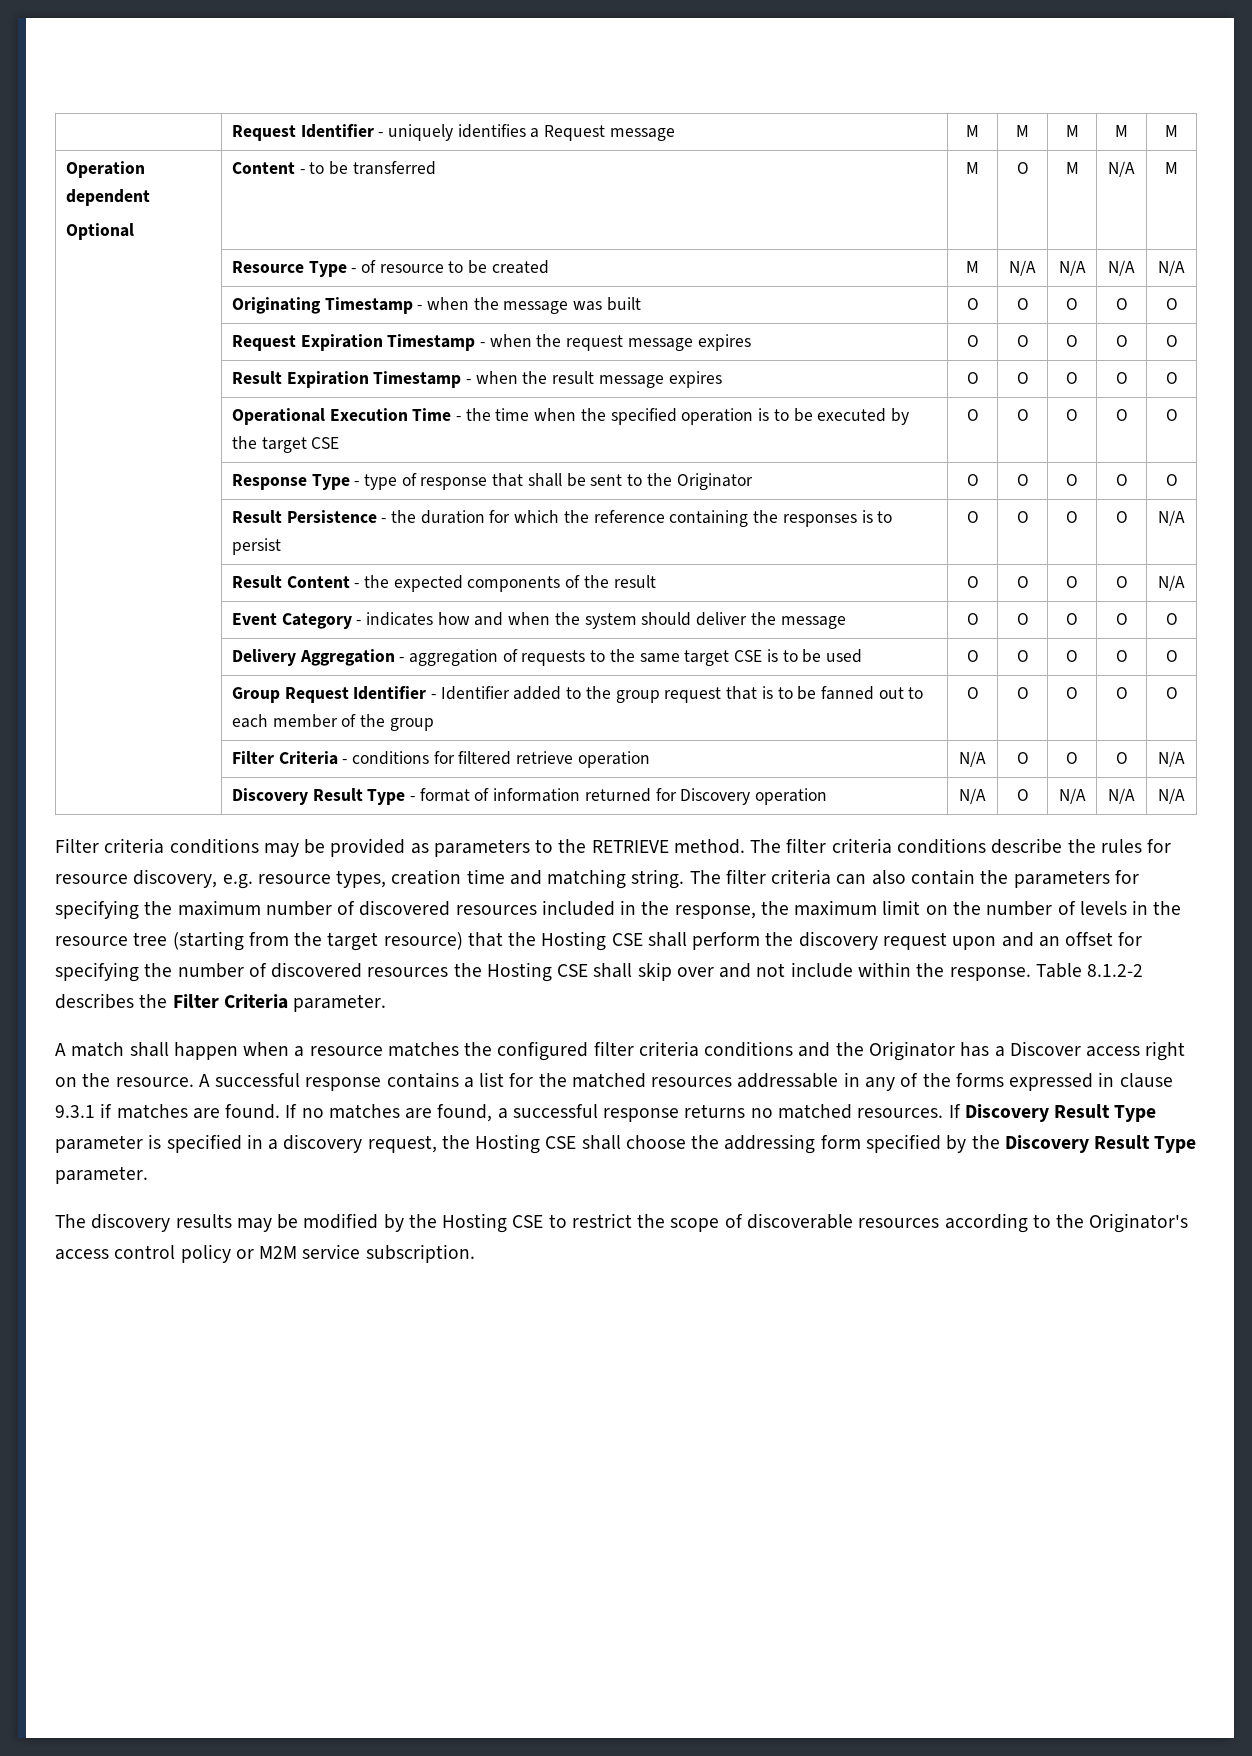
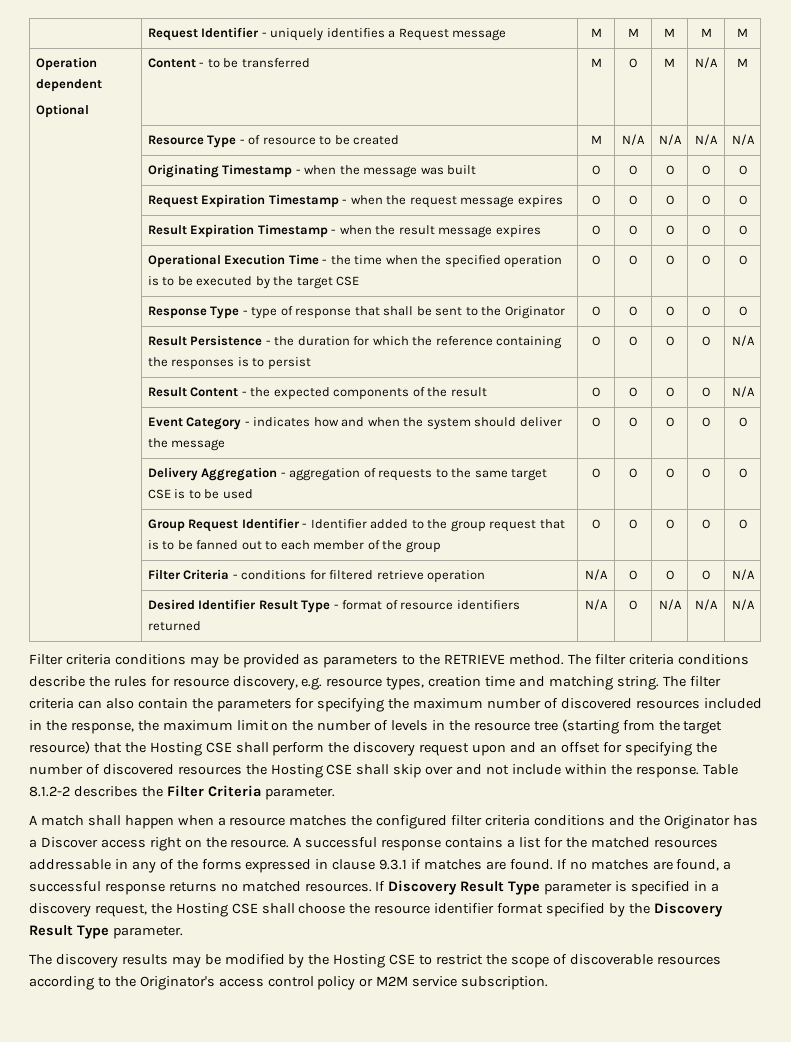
- | Discovery Result Type - format of information returned for Discovery operation | N/A | O | N/A | N/A | N/A
+ | Desired Identifier Result Type - format of resource identifiers returned | N/A | O | N/A | N/A | N/A
- If Discovery Result Type parameter is specified in a discovery request, the Hosting CSE shall choose the addressing form specified by the Discovery Result Type parameter.
+ If Discovery Result Type parameter is specified in a discovery request, the Hosting CSE shall choose the resource identifier format specified by the Discovery Result Type parameter.

